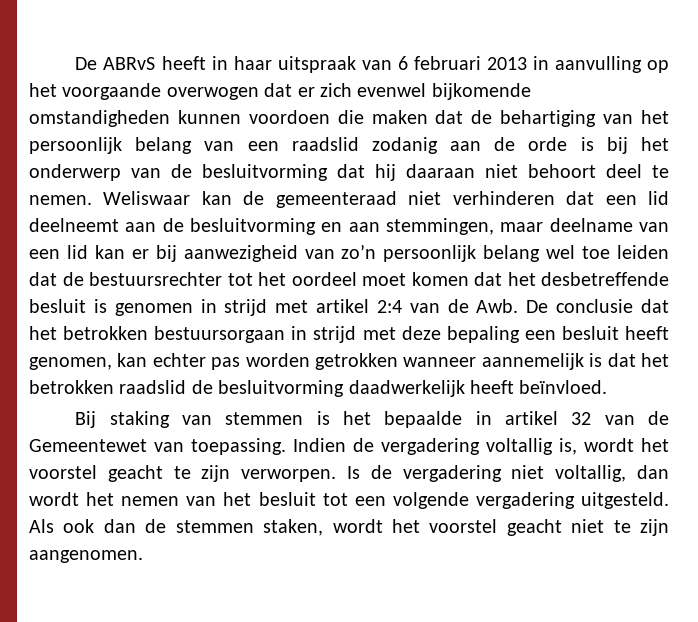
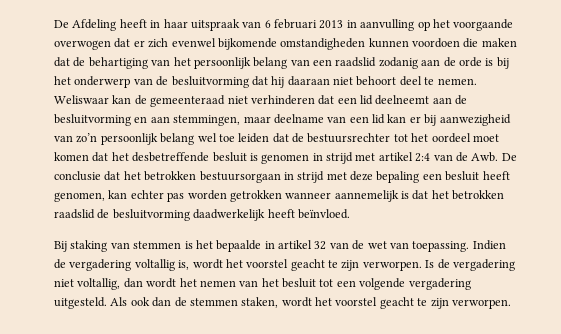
- De ABRvS heeft in haar uitspraak van 6 februari 2013 in aanvulling op het voorgaande overwogen dat er zich evenwel bijkomende omstandigheden kunnen voordoen die maken dat de behartiging van het persoonlijk belang van een raadslid zodanig aan de orde is bij het onderwerp van de besluitvorming dat hij daaraan niet behoort deel te nemen.
+ De Afdeling heeft in haar uitspraak van 6 februari 2013 in aanvulling op het voorgaande overwogen dat er zich evenwel bijkomende omstandigheden kunnen voordoen die maken dat de behartiging van het persoonlijk belang van een raadslid zodanig aan de orde is bij het onderwerp van de besluitvorming dat hij daaraan niet behoort deel te nemen.
- Bij staking van stemmen is het bepaalde in artikel 32 van de Gemeentewet van toepassing.
+ Bij staking van stemmen is het bepaalde in artikel 32 van de wet van toepassing.
- Als ook dan de stemmen staken, wordt het voorstel geacht niet te zijn aangenomen.
+ Als ook dan de stemmen staken, wordt het voorstel geacht te zijn verworpen.

